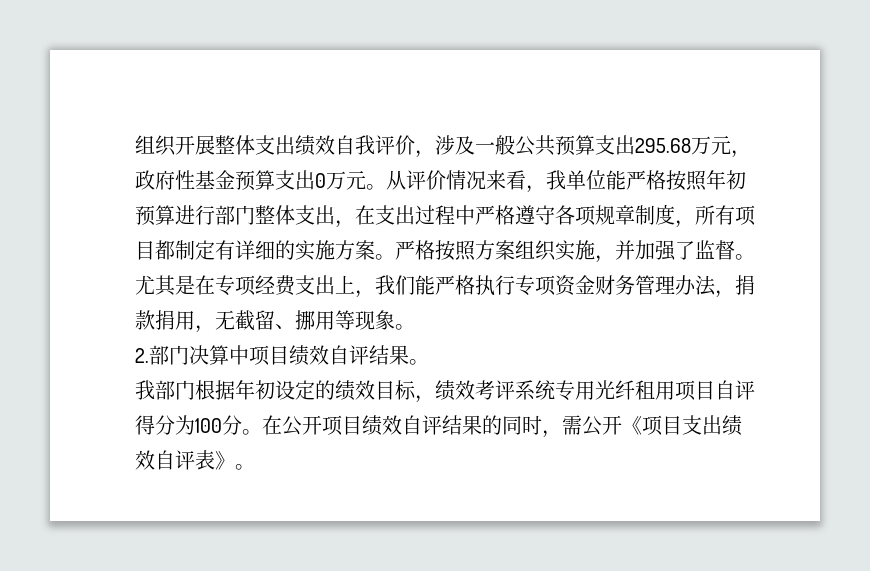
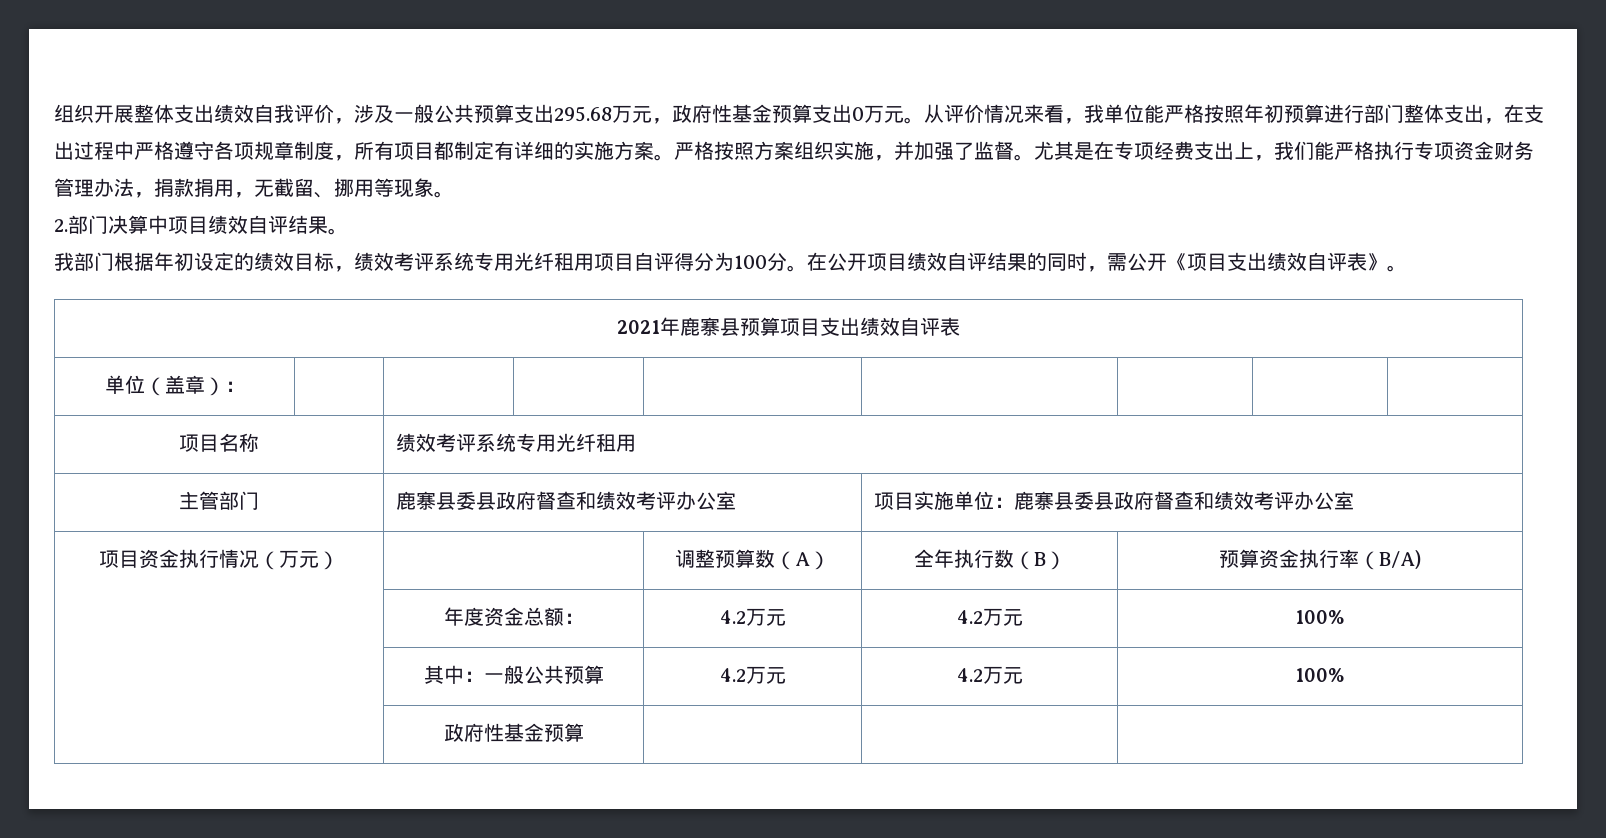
+ 2021年鹿寨县预算项目支出绩效自评表
+ 单位（盖章）： | | | | | | | |
+ 项目名称 | 绩效考评系统专用光纤租用
+ 主管部门 | 鹿寨县委县政府督查和绩效考评办公室 | 项目实施单位：鹿寨县委县政府督查和绩效考评办公室
+ 项目资金执行情况（万元） | | 调整预算数（A） | 全年执行数（B） | 预算资金执行率（B/A)
+ | 年度资金总额： | 4.2万元 | 4.2万元 | 100%
+ | 其中：一般公共预算 | 4.2万元 | 4.2万元 | 100%
+ | 政府性基金预算 | | |

